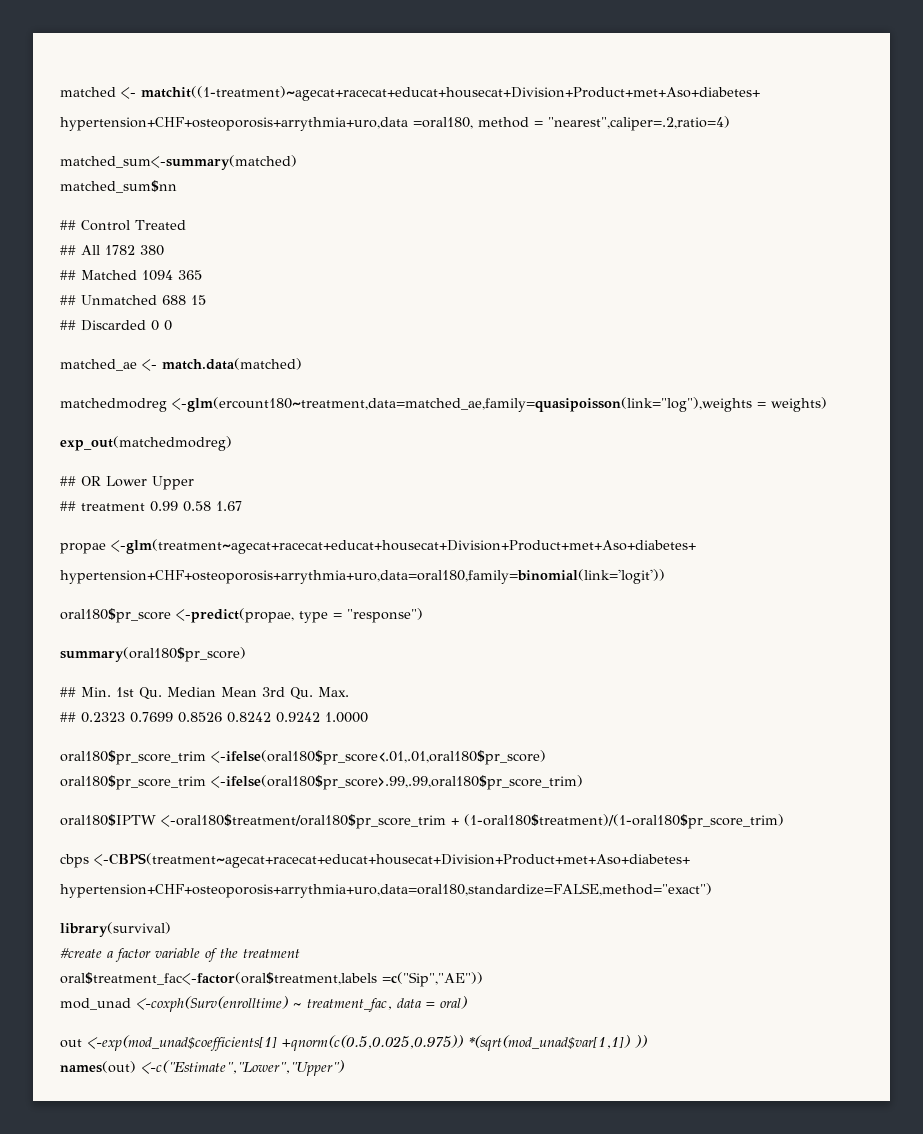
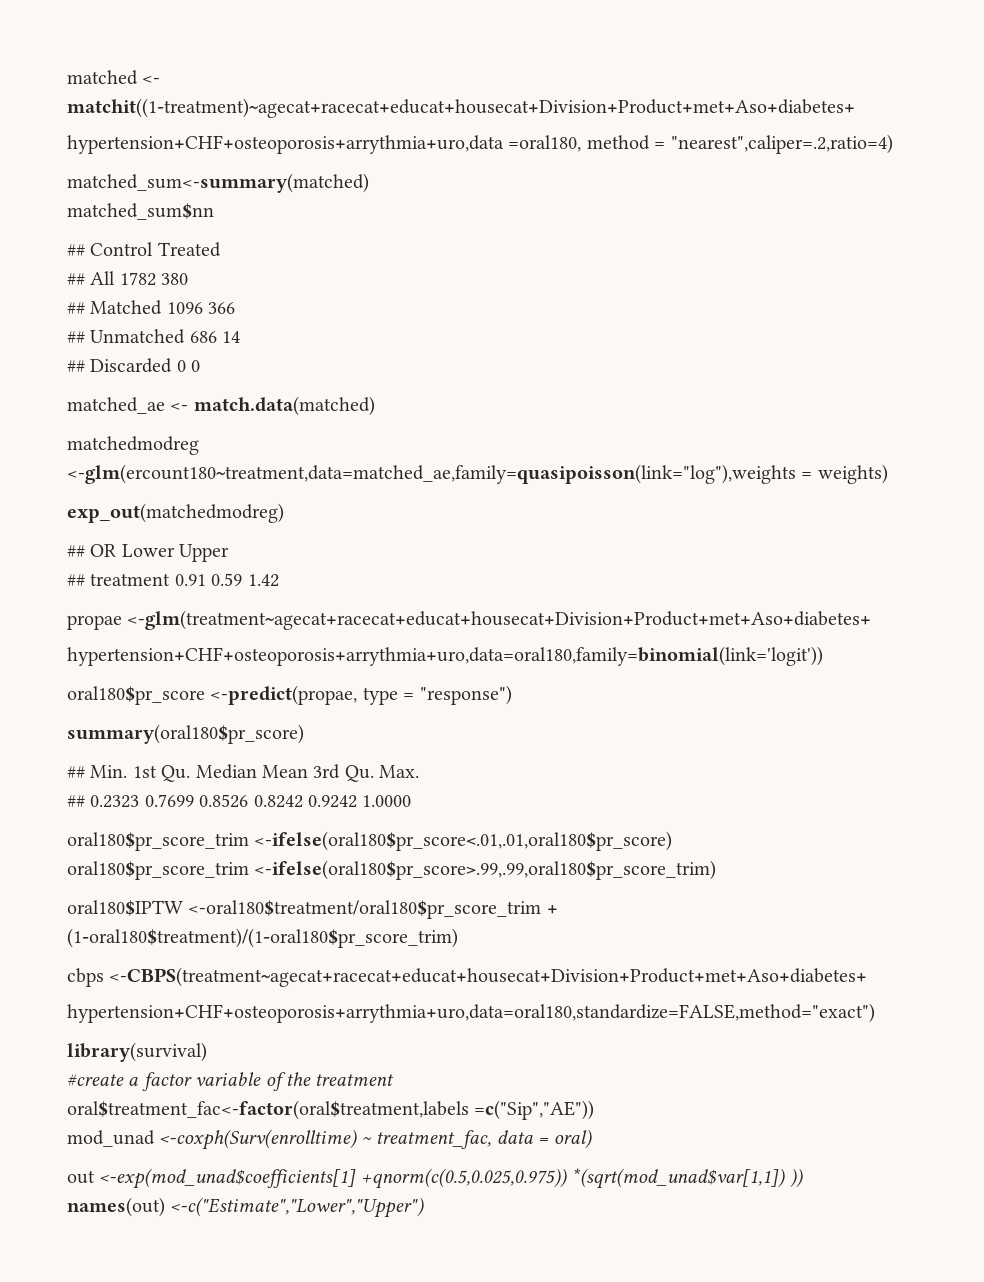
- ## Matched 1094 365
+ ## Matched 1096 366
- ## Unmatched 688 15
+ ## Unmatched 686 14
- ## treatment 0.99 0.58 1.67
+ ## treatment 0.91 0.59 1.42

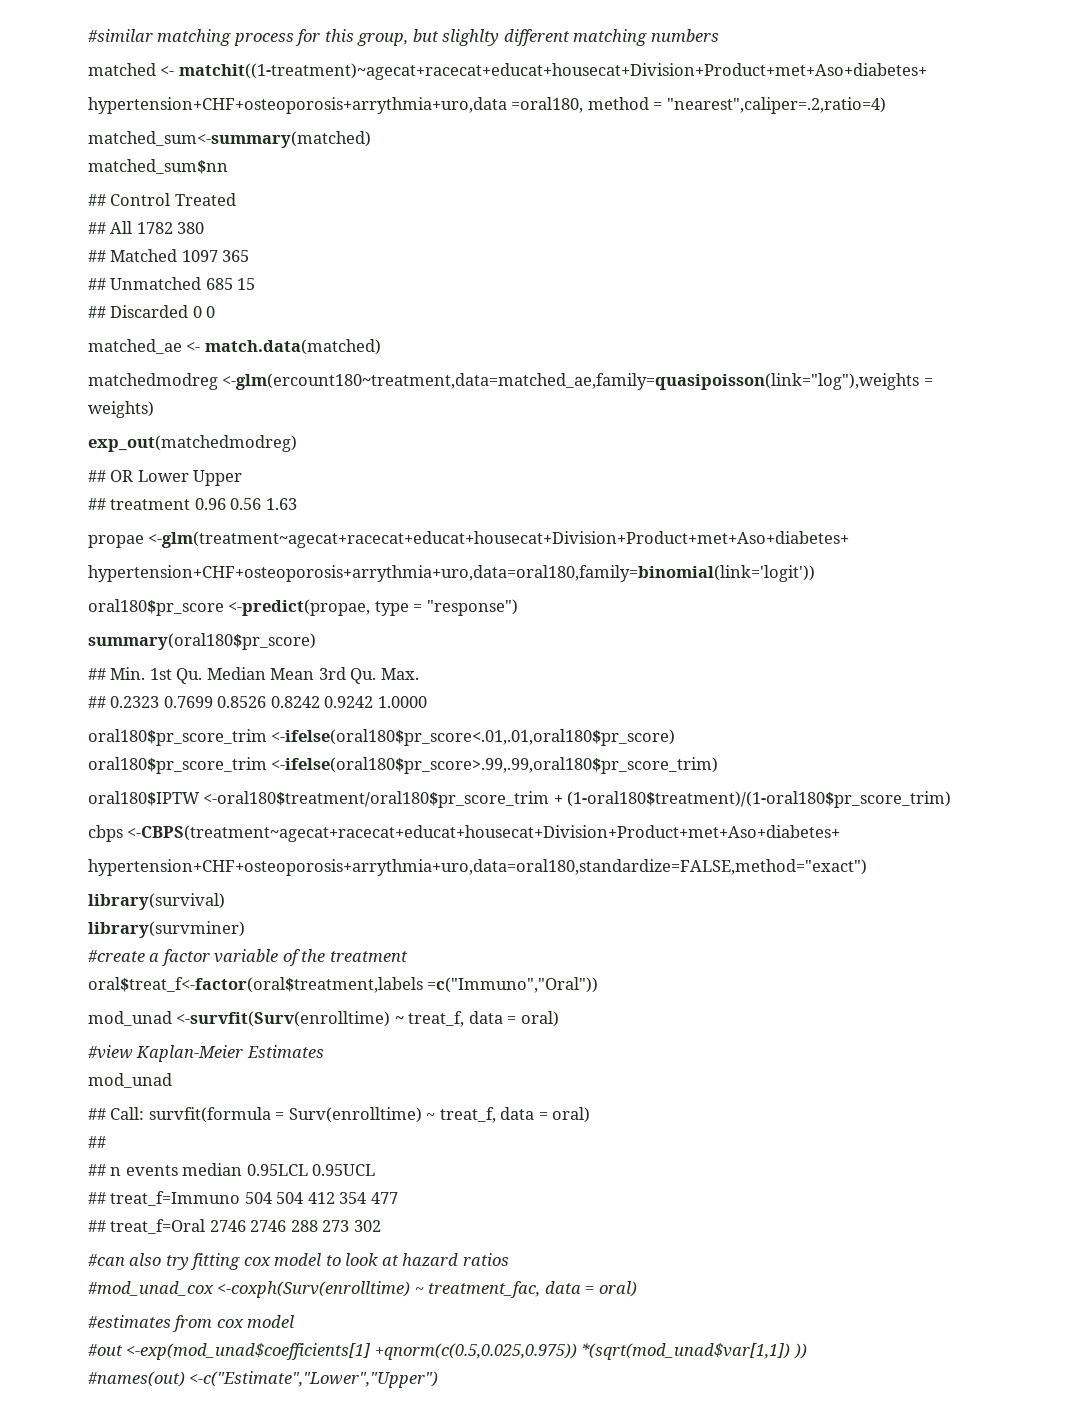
+ #similar matching process for this group, but slighlty different matching numbers
- ## Matched 1096 366
+ ## Matched 1097 365
- ## Unmatched 686 14
+ ## Unmatched 685 15
- ## treatment 0.91 0.59 1.42
+ ## treatment 0.96 0.56 1.63
+ library(survminer)
- oral$treatment_fac<-factor(oral$treatment,labels =c("Sip","AE"))
- mod_unad <-coxph(Surv(enrolltime) ~ treatment_fac, data = oral)
+ oral$treat_f<-factor(oral$treatment,labels =c("Immuno","Oral"))
+ mod_unad <-survfit(Surv(enrolltime) ~ treat_f, data = oral)
+ #view Kaplan-Meier Estimates
+ mod_unad
+ ## Call: survfit(formula = Surv(enrolltime) ~ treat_f, data = oral)
+ ##
+ ## n events median 0.95LCL 0.95UCL
+ ## treat_f=Immuno 504 504 412 354 477
+ ## treat_f=Oral 2746 2746 288 273 302
+ #can also try fitting cox model to look at hazard ratios
+ #mod_unad_cox <-coxph(Surv(enrolltime) ~ treatment_fac, data = oral)
- out <-exp(mod_unad$coefficients[1] +qnorm(c(0.5,0.025,0.975)) *(sqrt(mod_unad$var[1,1]) ))
+ #estimates from cox model
+ #out <-exp(mod_unad$coefficients[1] +qnorm(c(0.5,0.025,0.975)) *(sqrt(mod_unad$var[1,1]) ))
- names(out) <-c("Estimate","Lower","Upper")
+ #names(out) <-c("Estimate","Lower","Upper")

